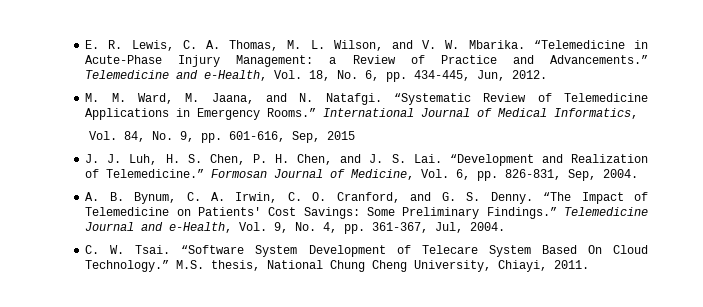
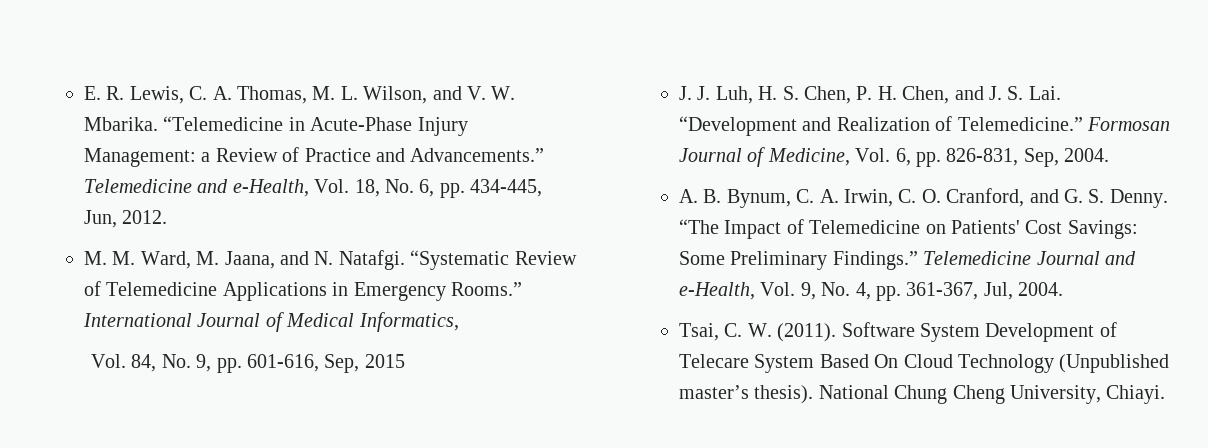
- C. W. Tsai. “Software System Development of Telecare System Based On Cloud Technology.” M.S. thesis, National Chung Cheng University, Chiayi, 2011.
+ Tsai, C. W. (2011). Software System Development of Telecare System Based On Cloud Technology (Unpublished master’s thesis). National Chung Cheng University, Chiayi.

